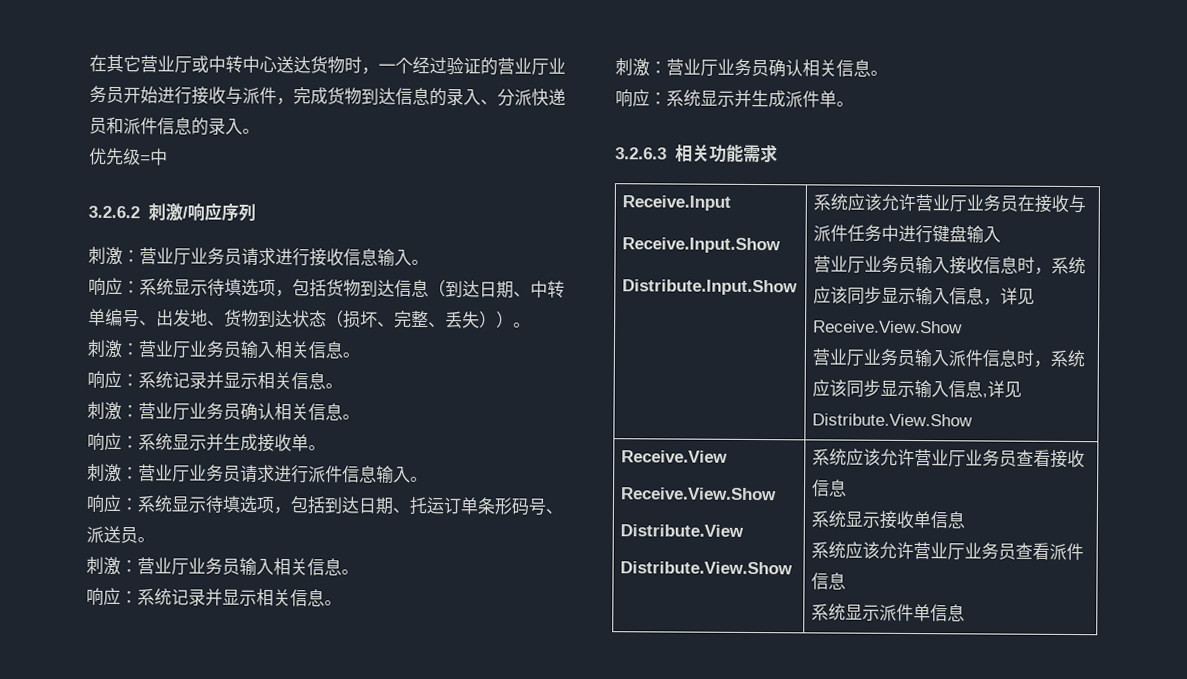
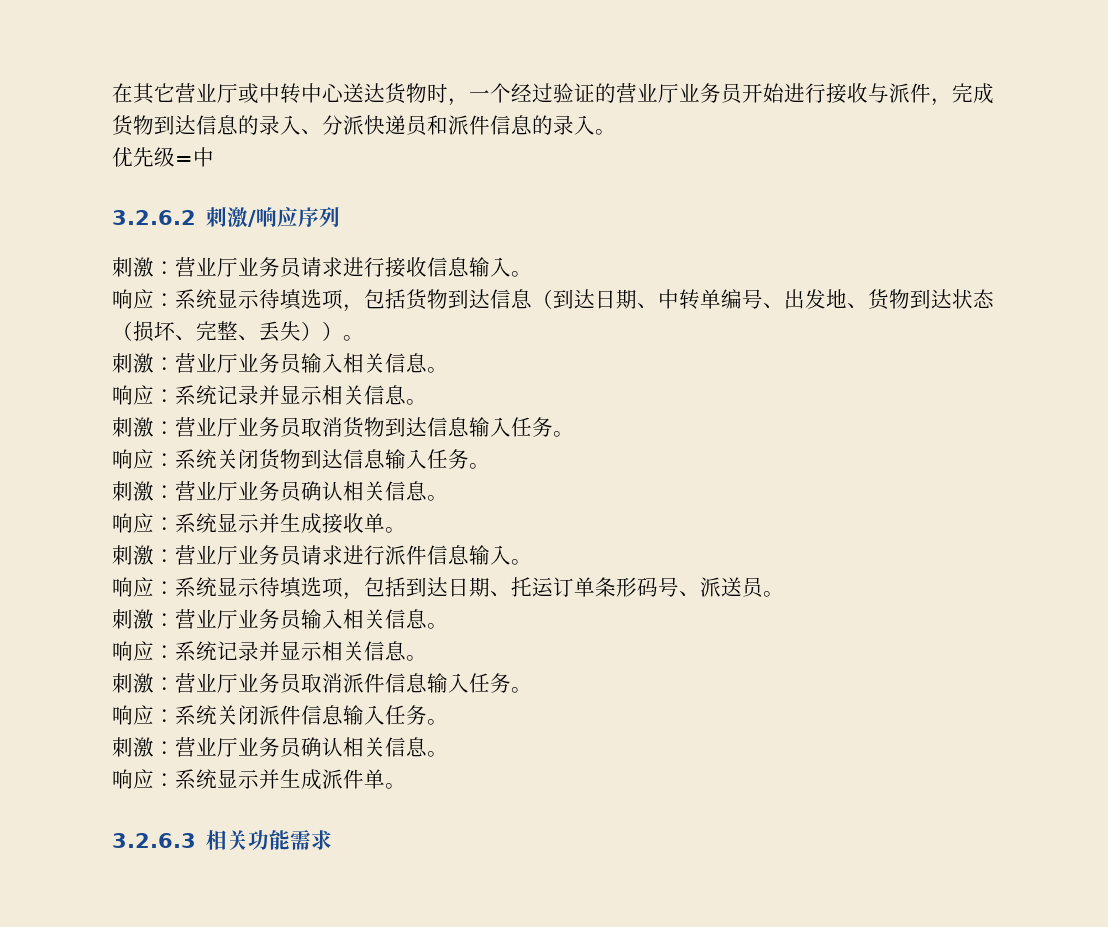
+ 刺激：营业厅业务员取消货物到达信息输入任务。
+ 响应：系统关闭货物到达信息输入任务。
+ 刺激：营业厅业务员取消派件信息输入任务。
+ 响应：系统关闭派件信息输入任务。
- Receive.Input
- Receive.Input.Show
- Distribute.Input.Show | 系统应该允许营业厅业务员在接收与派件任务中进行键盘输入
- 营业厅业务员输入接收信息时，系统应该同步显示输入信息，详见Receive.View.Show
- 营业厅业务员输入派件信息时，系统应该同步显示输入信息,详见Distribute.View.Show
- Receive.View
- Receive.View.Show
- Distribute.View
- Distribute.View.Show | 系统应该允许营业厅业务员查看接收信息
- 系统显示接收单信息
- 系统应该允许营业厅业务员查看派件信息
- 系统显示派件单信息

